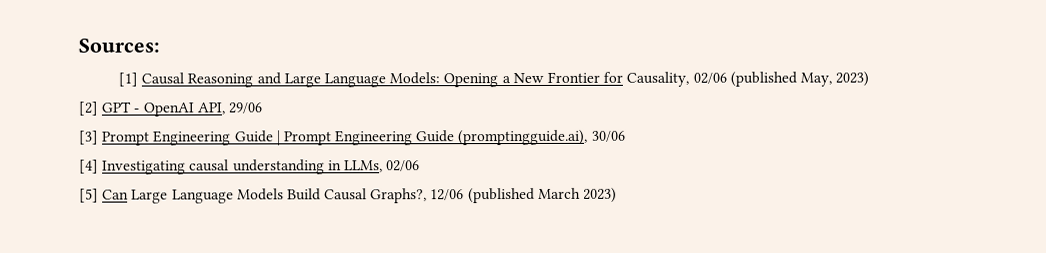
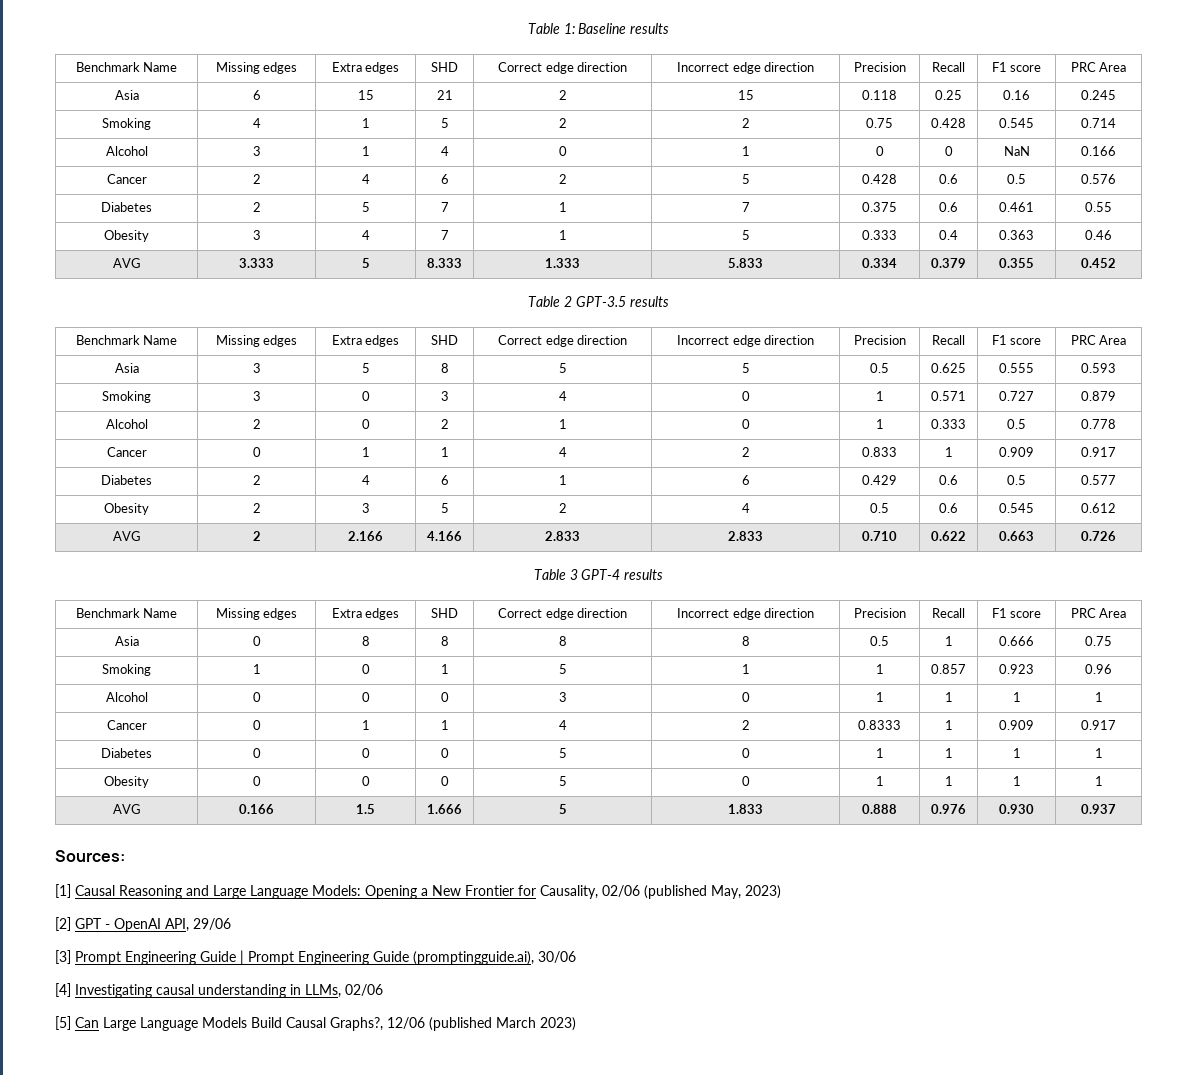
+ Table 1: Baseline results
+ Benchmark Name | Missing edges | Extra edges | SHD | Correct edge direction | Incorrect edge direction | Precision | Recall | F1 score | PRC Area
+ Asia | 6 | 15 | 21 | 2 | 15 | 0.118 | 0.25 | 0.16 | 0.245
+ Smoking | 4 | 1 | 5 | 2 | 2 | 0.75 | 0.428 | 0.545 | 0.714
+ Alcohol | 3 | 1 | 4 | 0 | 1 | 0 | 0 | NaN | 0.166
+ Cancer | 2 | 4 | 6 | 2 | 5 | 0.428 | 0.6 | 0.5 | 0.576
+ Diabetes | 2 | 5 | 7 | 1 | 7 | 0.375 | 0.6 | 0.461 | 0.55
+ Obesity | 3 | 4 | 7 | 1 | 5 | 0.333 | 0.4 | 0.363 | 0.46
+ AVG | 3.333 | 5 | 8.333 | 1.333 | 5.833 | 0.334 | 0.379 | 0.355 | 0.452
+ Table 2 GPT-3.5 results
+ Benchmark Name | Missing edges | Extra edges | SHD | Correct edge direction | Incorrect edge direction | Precision | Recall | F1 score | PRC Area
+ Asia | 3 | 5 | 8 | 5 | 5 | 0.5 | 0.625 | 0.555 | 0.593
+ Smoking | 3 | 0 | 3 | 4 | 0 | 1 | 0.571 | 0.727 | 0.879
+ Alcohol | 2 | 0 | 2 | 1 | 0 | 1 | 0.333 | 0.5 | 0.778
+ Cancer | 0 | 1 | 1 | 4 | 2 | 0.833 | 1 | 0.909 | 0.917
+ Diabetes | 2 | 4 | 6 | 1 | 6 | 0.429 | 0.6 | 0.5 | 0.577
+ Obesity | 2 | 3 | 5 | 2 | 4 | 0.5 | 0.6 | 0.545 | 0.612
+ AVG | 2 | 2.166 | 4.166 | 2.833 | 2.833 | 0.710 | 0.622 | 0.663 | 0.726
+ Table 3 GPT-4 results
+ Benchmark Name | Missing edges | Extra edges | SHD | Correct edge direction | Incorrect edge direction | Precision | Recall | F1 score | PRC Area
+ Asia | 0 | 8 | 8 | 8 | 8 | 0.5 | 1 | 0.666 | 0.75
+ Smoking | 1 | 0 | 1 | 5 | 1 | 1 | 0.857 | 0.923 | 0.96
+ Alcohol | 0 | 0 | 0 | 3 | 0 | 1 | 1 | 1 | 1
+ Cancer | 0 | 1 | 1 | 4 | 2 | 0.8333 | 1 | 0.909 | 0.917
+ Diabetes | 0 | 0 | 0 | 5 | 0 | 1 | 1 | 1 | 1
+ Obesity | 0 | 0 | 0 | 5 | 0 | 1 | 1 | 1 | 1
+ AVG | 0.166 | 1.5 | 1.666 | 5 | 1.833 | 0.888 | 0.976 | 0.930 | 0.937

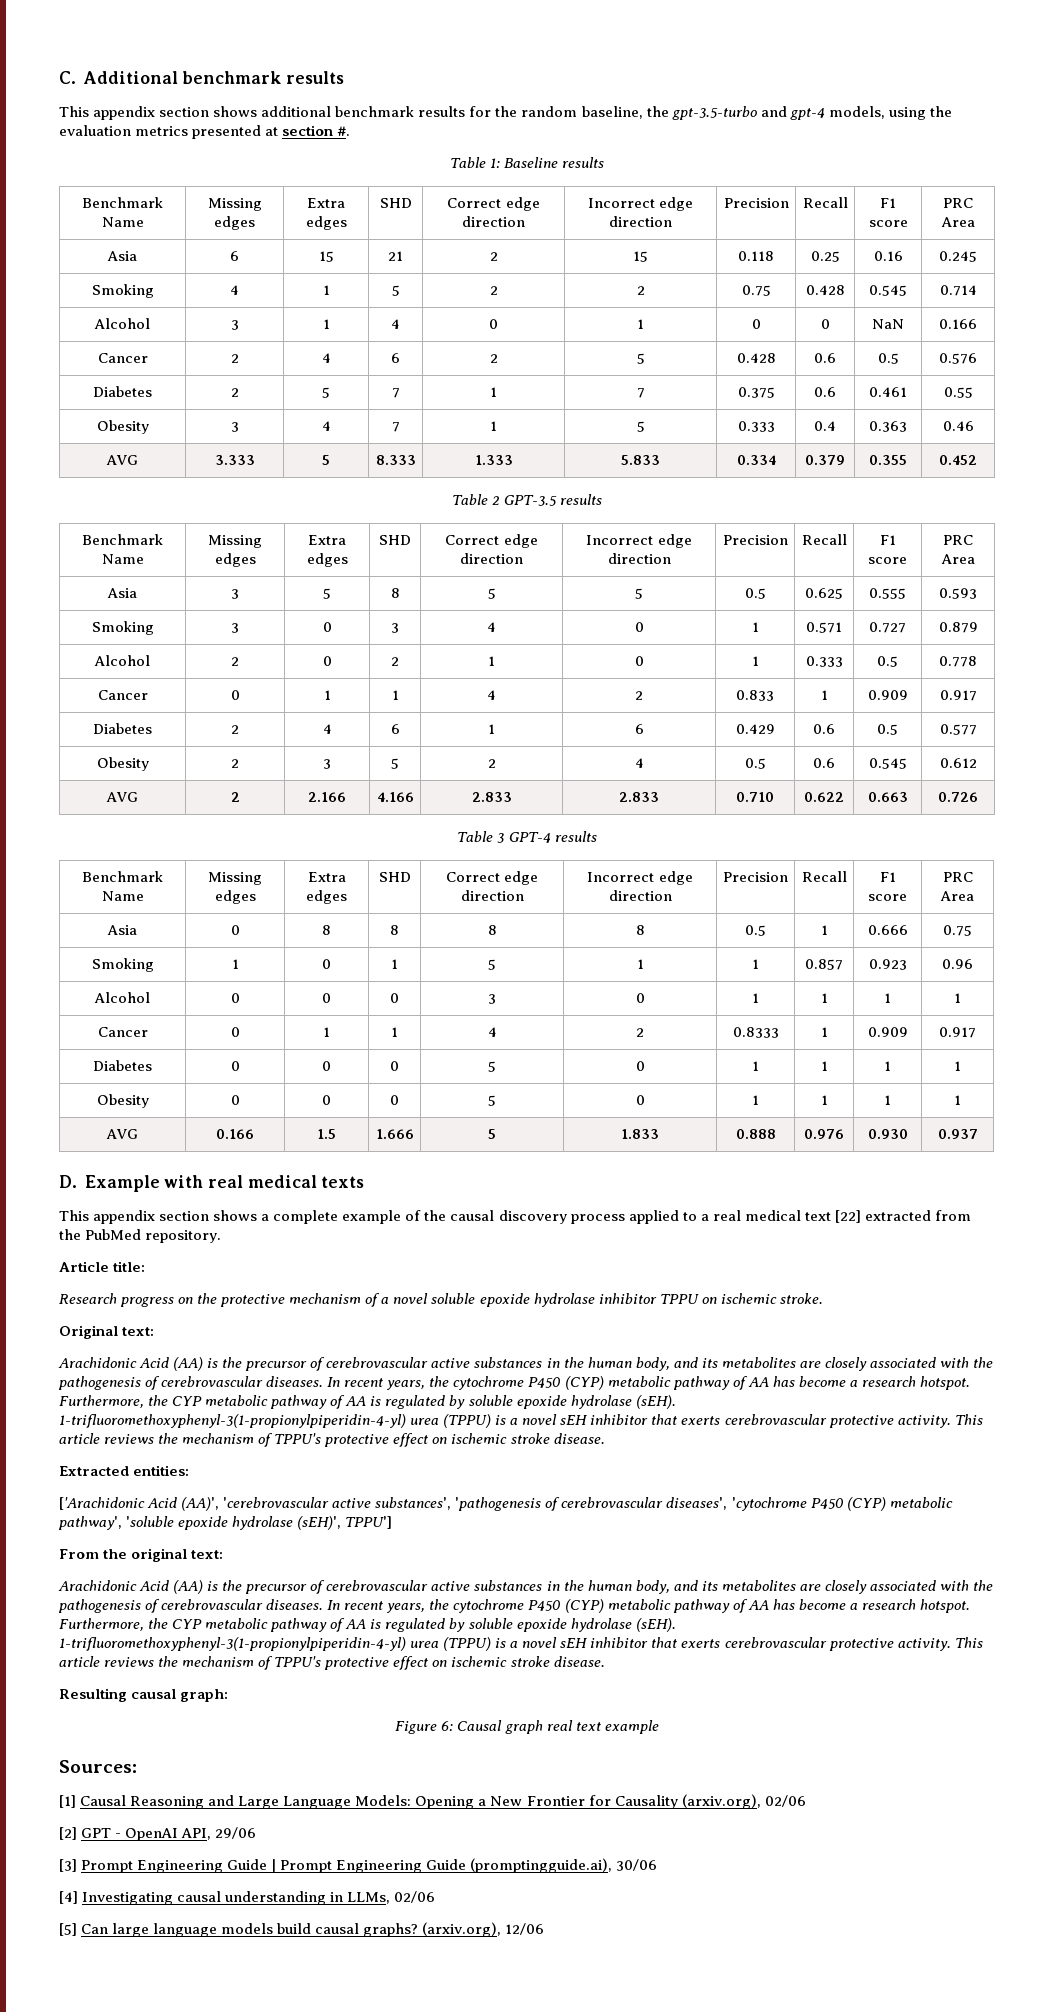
+ C. Additional benchmark results
+ This appendix section shows additional benchmark results for the random baseline, the gpt-3.5-turbo and gpt-4 models, using the evaluation metrics presented at section #.
+ D. Example with real medical texts
+ This appendix section shows a complete example of the causal discovery process applied to a real medical text [22] extracted from the PubMed repository.
+ Article title:
+ Research progress on the protective mechanism of a novel soluble epoxide hydrolase inhibitor TPPU on ischemic stroke.
+ Original text:
+ Arachidonic Acid (AA) is the precursor of cerebrovascular active substances in the human body, and its metabolites are closely associated with the pathogenesis of cerebrovascular diseases. In recent years, the cytochrome P450 (CYP) metabolic pathway of AA has become a research hotspot. Furthermore, the CYP metabolic pathway of AA is regulated by soluble epoxide hydrolase (sEH). 1-trifluoromethoxyphenyl-3(1-propionylpiperidin-4-yl) urea (TPPU) is a novel sEH inhibitor that exerts cerebrovascular protective activity. This article reviews the mechanism of TPPU's protective effect on ischemic stroke disease.
+ Extracted entities:
+ ['Arachidonic Acid (AA)', 'cerebrovascular active substances', 'pathogenesis of cerebrovascular diseases', 'cytochrome P450 (CYP) metabolic pathway', 'soluble epoxide hydrolase (sEH)', TPPU']
+ From the original text:
+ Arachidonic Acid (AA) is the precursor of cerebrovascular active substances in the human body, and its metabolites are closely associated with the pathogenesis of cerebrovascular diseases. In recent years, the cytochrome P450 (CYP) metabolic pathway of AA has become a research hotspot. Furthermore, the CYP metabolic pathway of AA is regulated by soluble epoxide hydrolase (sEH). 1-trifluoromethoxyphenyl-3(1-propionylpiperidin-4-yl) urea (TPPU) is a novel sEH inhibitor that exerts cerebrovascular protective activity. This article reviews the mechanism of TPPU's protective effect on ischemic stroke disease.
+ Resulting causal graph:
+ Figure 6: Causal graph real text example
- [1] Causal Reasoning and Large Language Models: Opening a New Frontier for Causality, 02/06 (published May, 2023)
+ [1] Causal Reasoning and Large Language Models: Opening a New Frontier for Causality (arxiv.org), 02/06
- [5] Can Large Language Models Build Causal Graphs?, 12/06 (published March 2023)
+ [5] Can large language models build causal graphs? (arxiv.org), 12/06

